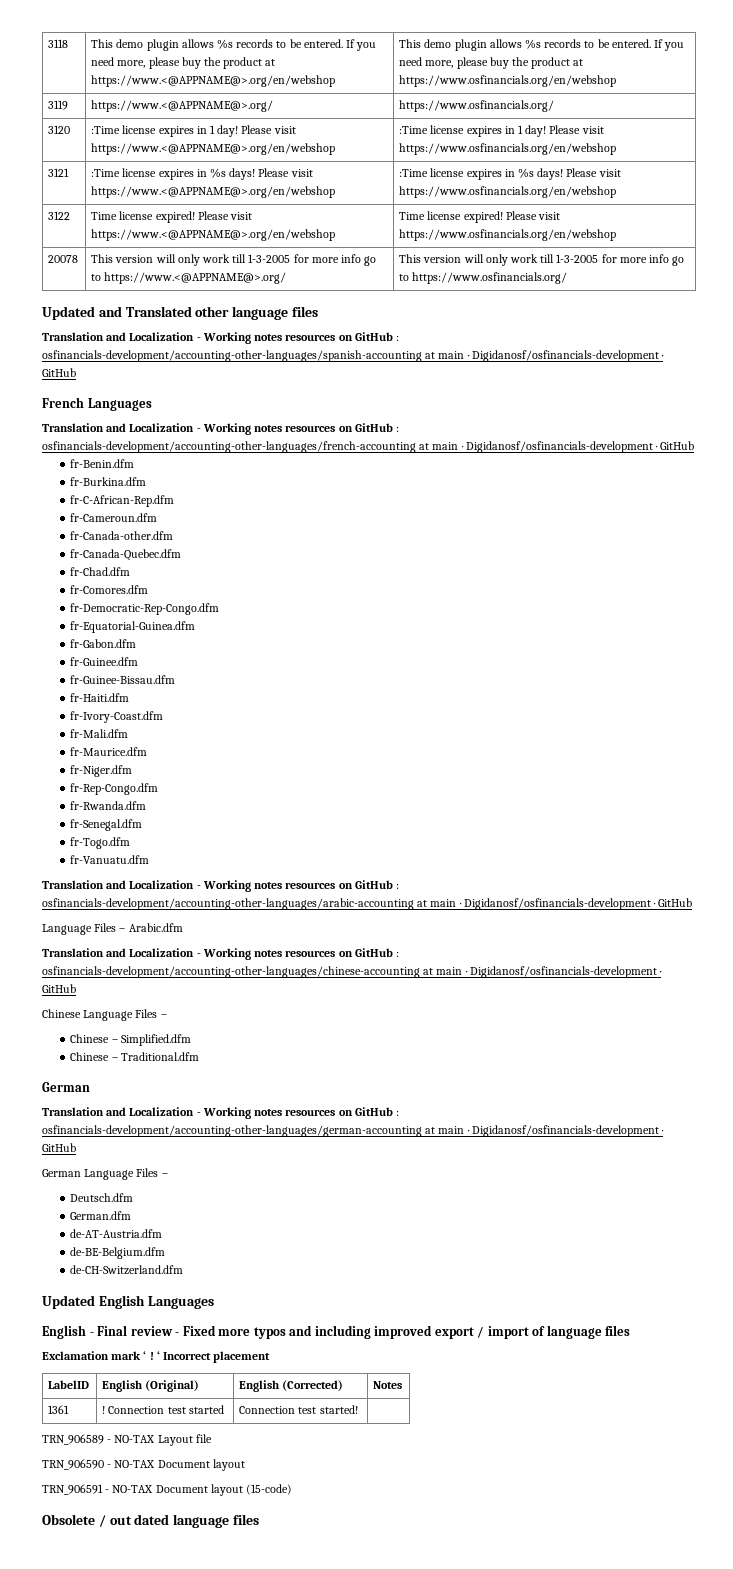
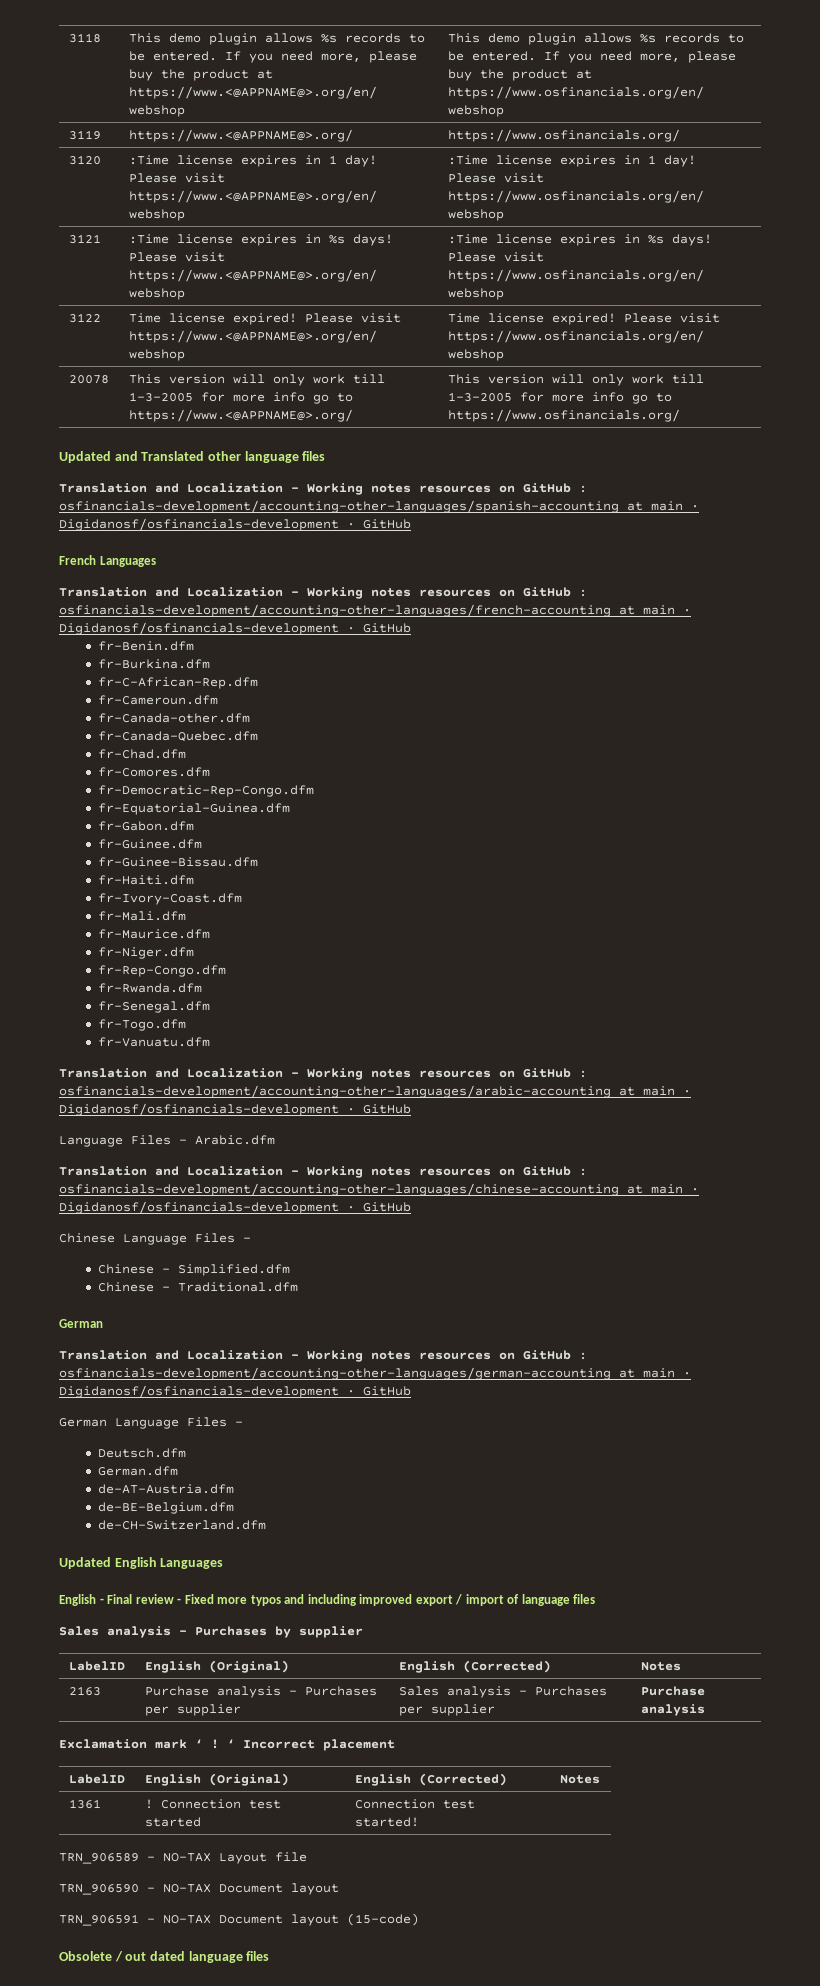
+ Sales analysis – Purchases by supplier
+ LabelID | English (Original) | English (Corrected) | Notes
+ 2163 | Purchase analysis - Purchases per supplier | Sales analysis - Purchases per supplier | Purchase analysis

